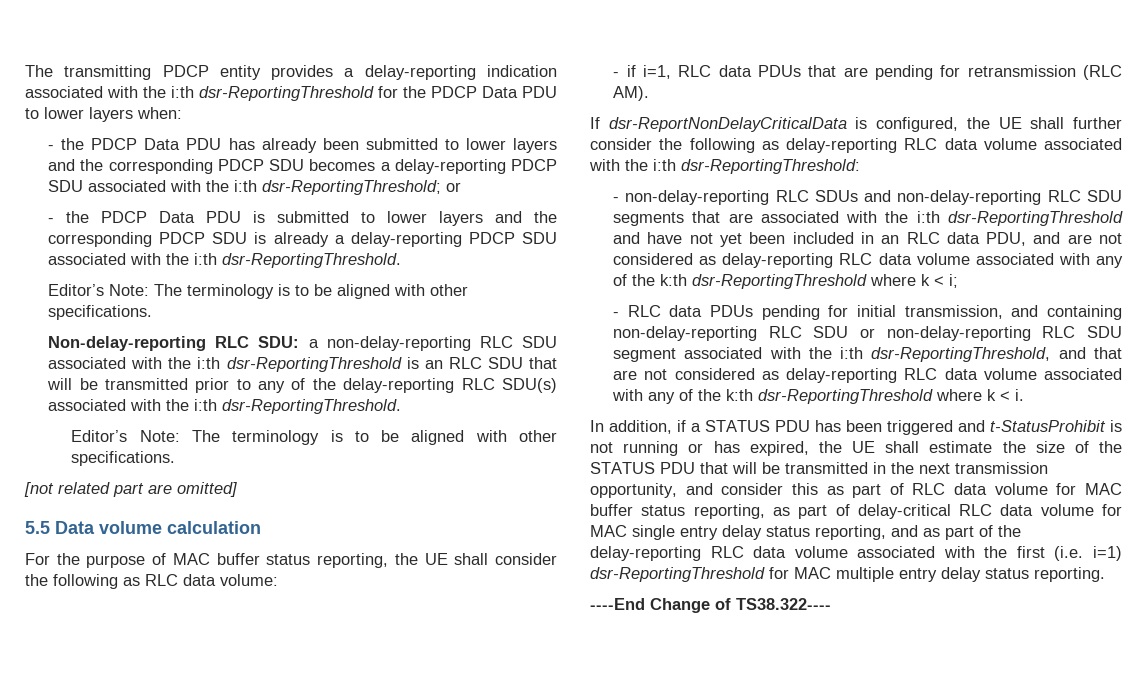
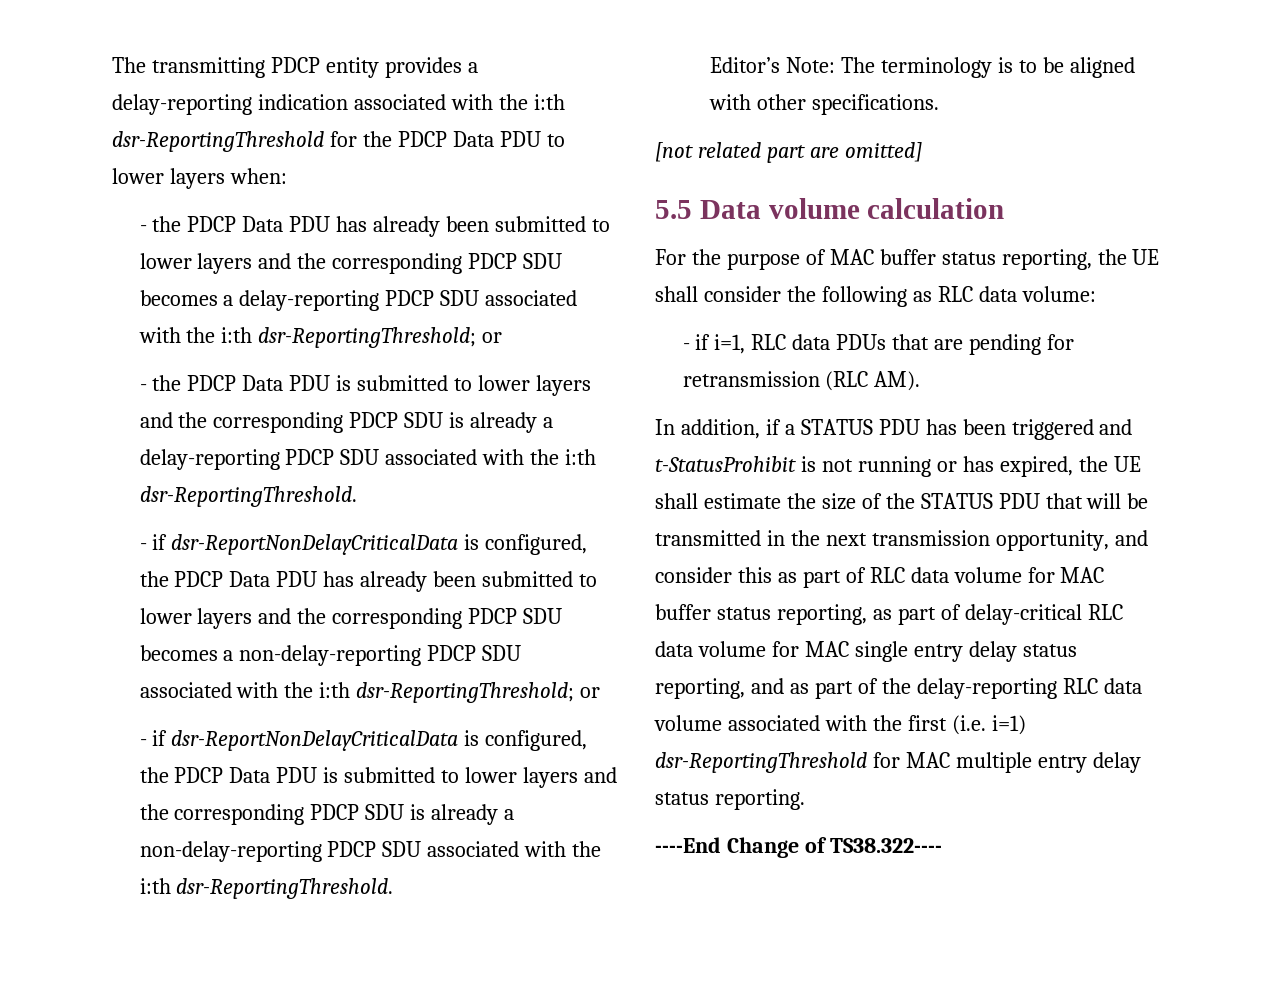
  - the PDCP Data PDU is submitted to lower layers and the corresponding PDCP SDU is already a delay-reporting PDCP SDU associated with the i:th dsr-ReportingThreshold.
- Editor’s Note: The terminology is to be aligned with other specifications.
- Non-delay-reporting RLC SDU: a non-delay-reporting RLC SDU associated with the i:th dsr-ReportingThreshold is an RLC SDU that will be transmitted prior to any of the delay-reporting RLC SDU(s) associated with the i:th dsr-ReportingThreshold.
+ - if dsr-ReportNonDelayCriticalData is configured, the PDCP Data PDU has already been submitted to lower layers and the corresponding PDCP SDU becomes a non-delay-reporting PDCP SDU associated with the i:th dsr-ReportingThreshold; or
+ - if dsr-ReportNonDelayCriticalData is configured, the PDCP Data PDU is submitted to lower layers and the corresponding PDCP SDU is already a non-delay-reporting PDCP SDU associated with the i:th dsr-ReportingThreshold.
- If dsr-ReportNonDelayCriticalData is configured, the UE shall further consider the following as delay-reporting RLC data volume associated with the i:th dsr-ReportingThreshold:
- - non-delay-reporting RLC SDUs and non-delay-reporting RLC SDU segments that are associated with the i:th dsr-ReportingThreshold and have not yet been included in an RLC data PDU, and are not considered as delay-reporting RLC data volume associated with any of the k:th dsr-ReportingThreshold where k < i;
- - RLC data PDUs pending for initial transmission, and containing non-delay-reporting RLC SDU or non-delay-reporting RLC SDU segment associated with the i:th dsr-ReportingThreshold, and that are not considered as delay-reporting RLC data volume associated with any of the k:th dsr-ReportingThreshold where k < i.

